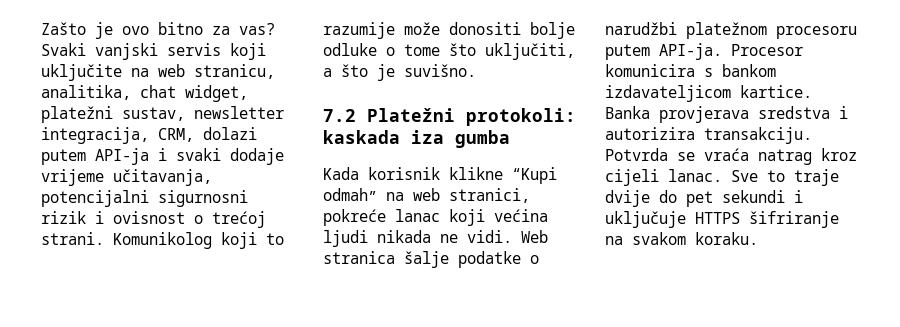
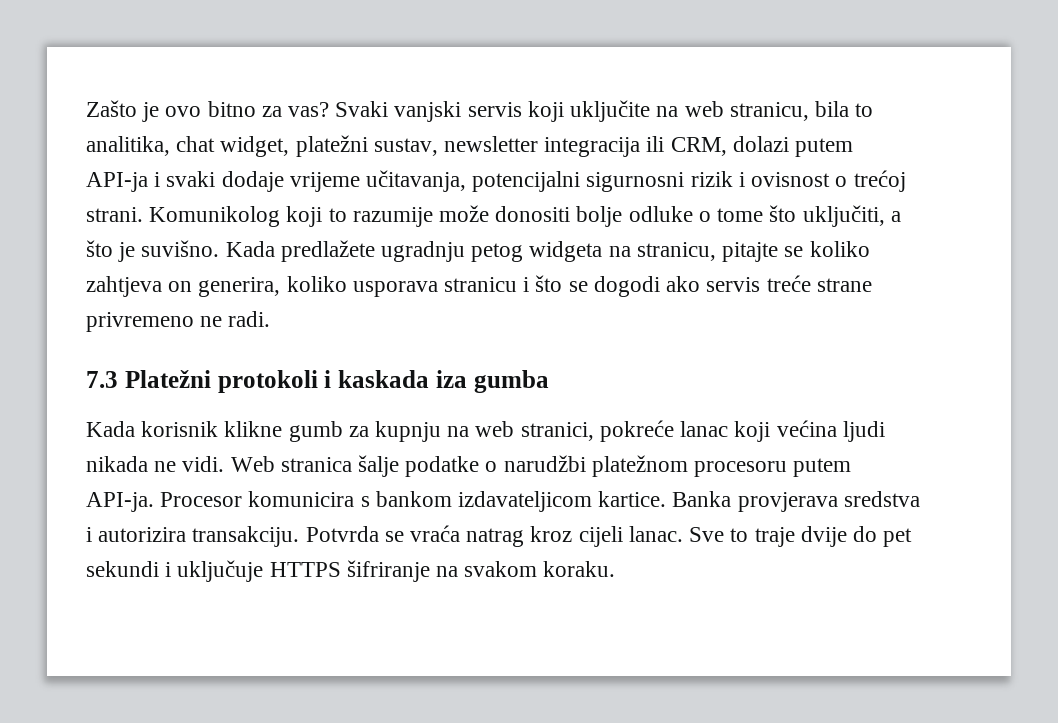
- Svaki vanjski servis koji uključite na web stranicu, analitika, chat widget, platežni sustav, newsletter integracija, CRM, dolazi putem API-ja i svaki dodaje vrijeme učitavanja, potencijalni sigurnosni rizik i ovisnost o trećoj strani.
+ Svaki vanjski servis koji uključite na web stranicu, bila to analitika, chat widget, platežni sustav, newsletter integracija ili CRM, dolazi putem API-ja i svaki dodaje vrijeme učitavanja, potencijalni sigurnosni rizik i ovisnost o trećoj strani.
- Komunikolog koji to razumije može donositi bolje odluke o tome što uključiti, a što je suvišno.
- 7.2 Platežni protokoli: kaskada iza gumba
+ Komunikolog koji to razumije može donositi bolje odluke o tome što uključiti, a što je suvišno. Kada predlažete ugradnju petog widgeta na stranicu, pitajte se koliko zahtjeva on generira, koliko usporava stranicu i što se dogodi ako servis treće strane privremeno ne radi.
+ 7.3 Platežni protokoli i kaskada iza gumba
- Kada korisnik klikne “Kupi odmah” na web stranici, pokreće lanac koji većina ljudi nikada ne vidi.
+ Kada korisnik klikne gumb za kupnju na web stranici, pokreće lanac koji većina ljudi nikada ne vidi.

